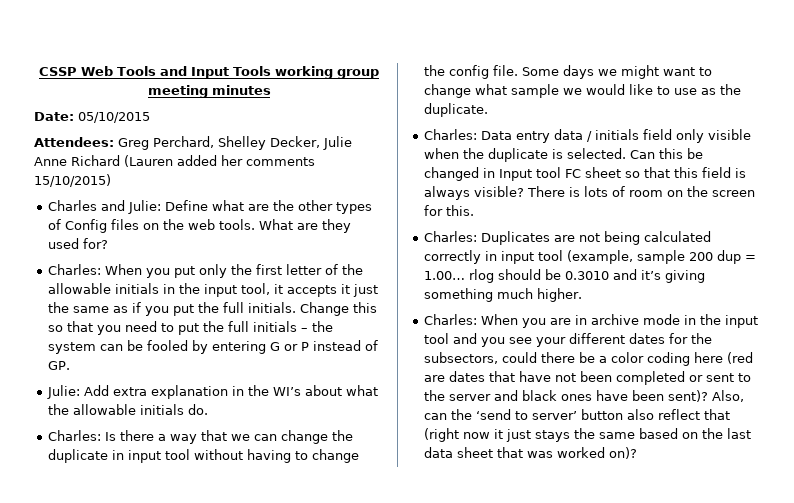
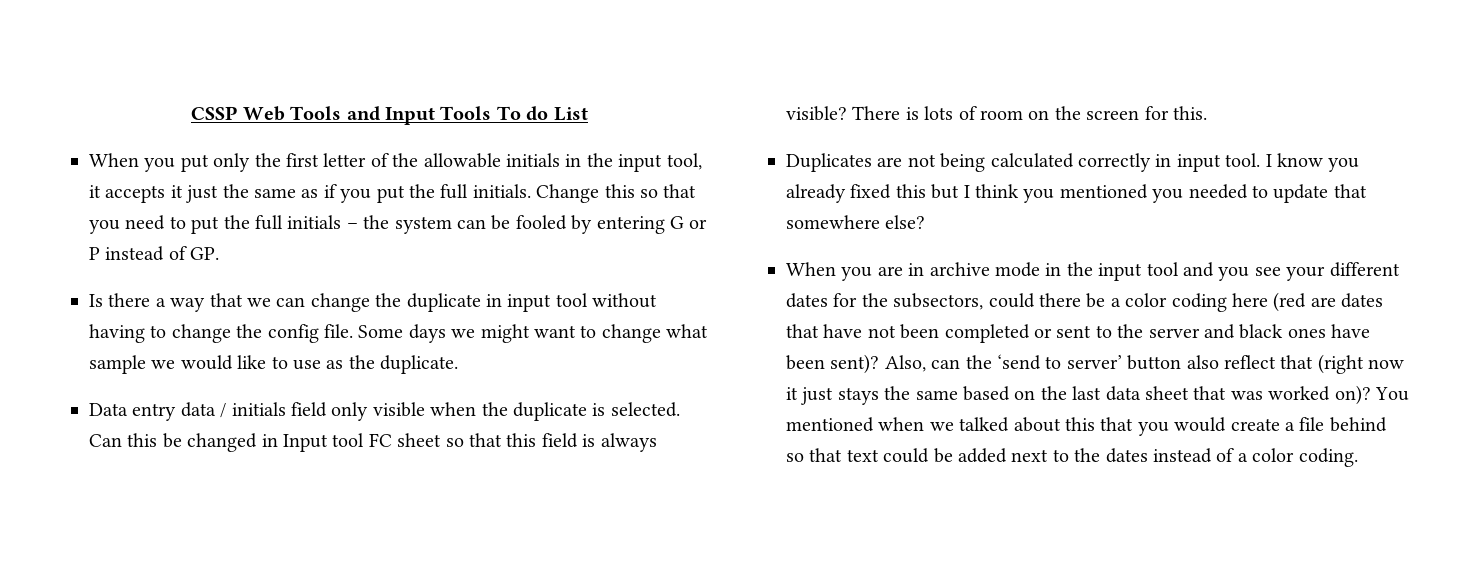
- CSSP Web Tools and Input Tools working group meeting minutes
- Date: 05/10/2015
- Attendees: Greg Perchard, Shelley Decker, Julie Anne Richard (Lauren added her comments 15/10/2015)
- Charles and Julie: Define what are the other types of Config files on the web tools. What are they used for?
- Charles: When you put only the first letter of the allowable initials in the input tool, it accepts it just the same as if you put the full initials.
+ CSSP Web Tools and Input Tools To do List
+ When you put only the first letter of the allowable initials in the input tool, it accepts it just the same as if you put the full initials.
- Julie: Add extra explanation in the WI’s about what the allowable initials do.
- Charles: Is there a way that we can change the duplicate in input tool without having to change the config file.
+ Is there a way that we can change the duplicate in input tool without having to change the config file.
- Charles: Data entry data / initials field only visible when the duplicate is selected.
+ Data entry data / initials field only visible when the duplicate is selected.
- Charles: Duplicates are not being calculated correctly in input tool (example, sample 200 dup = 1.00… rlog should be 0.3010 and it’s giving something much higher.
- Charles: When you are in archive mode in the input tool and you see your different dates for the subsectors, could there be a color coding here (red are dates that have not been completed or sent to the server and black ones have been sent)?
+ Duplicates are not being calculated correctly in input tool. I know you already fixed this but I think you mentioned you needed to update that somewhere else?
+ When you are in archive mode in the input tool and you see your different dates for the subsectors, could there be a color coding here (red are dates that have not been completed or sent to the server and black ones have been sent)?
+ You mentioned when we talked about this that you would create a file behind so that text could be added next to the dates instead of a color coding.

